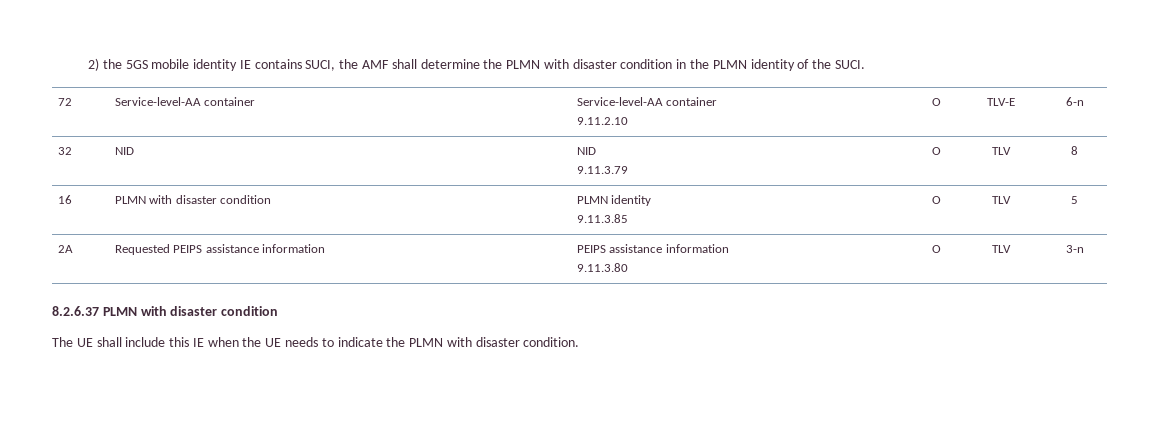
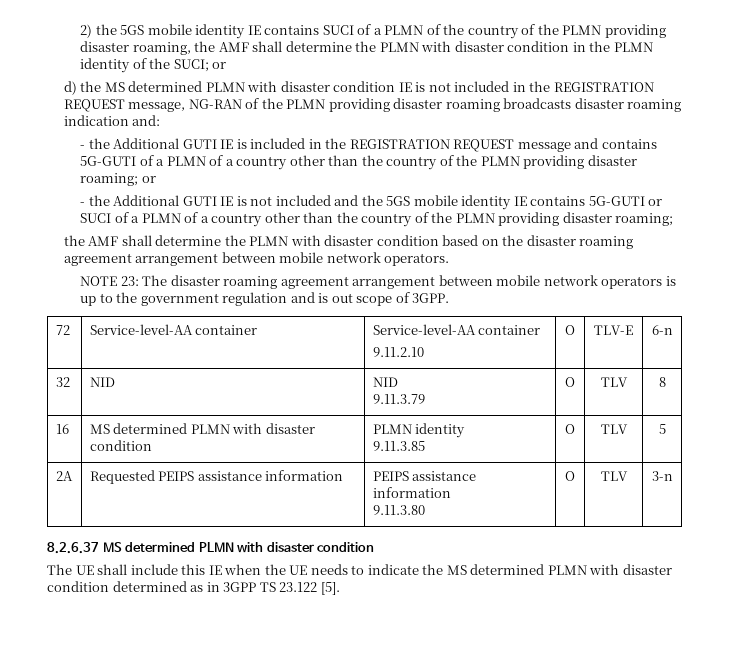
- 2) the 5GS mobile identity IE contains SUCI, the AMF shall determine the PLMN with disaster condition in the PLMN identity of the SUCI.
+ 2) the 5GS mobile identity IE contains SUCI of a PLMN of the country of the PLMN providing disaster roaming, the AMF shall determine the PLMN with disaster condition in the PLMN identity of the SUCI; or
+ d) the MS determined PLMN with disaster condition IE is not included in the REGISTRATION REQUEST message, NG-RAN of the PLMN providing disaster roaming broadcasts disaster roaming indication and:
+ - the Additional GUTI IE is included in the REGISTRATION REQUEST message and contains 5G-GUTI of a PLMN of a country other than the country of the PLMN providing disaster roaming; or
+ - the Additional GUTI IE is not included and the 5GS mobile identity IE contains 5G-GUTI or SUCI of a PLMN of a country other than the country of the PLMN providing disaster roaming;
+ the AMF shall determine the PLMN with disaster condition based on the disaster roaming agreement arrangement between mobile network operators.
+ NOTE 23: The disaster roaming agreement arrangement between mobile network operators is up to the government regulation and is out scope of 3GPP.
- 16 | PLMN with disaster condition | PLMN identity
+ 16 | MS determined PLMN with disaster condition | PLMN identity
- 8.2.6.37 PLMN with disaster condition
+ 8.2.6.37 MS determined PLMN with disaster condition
- The UE shall include this IE when the UE needs to indicate the PLMN with disaster condition.
+ The UE shall include this IE when the UE needs to indicate the MS determined PLMN with disaster condition determined as in 3GPP TS 23.122 [5].

